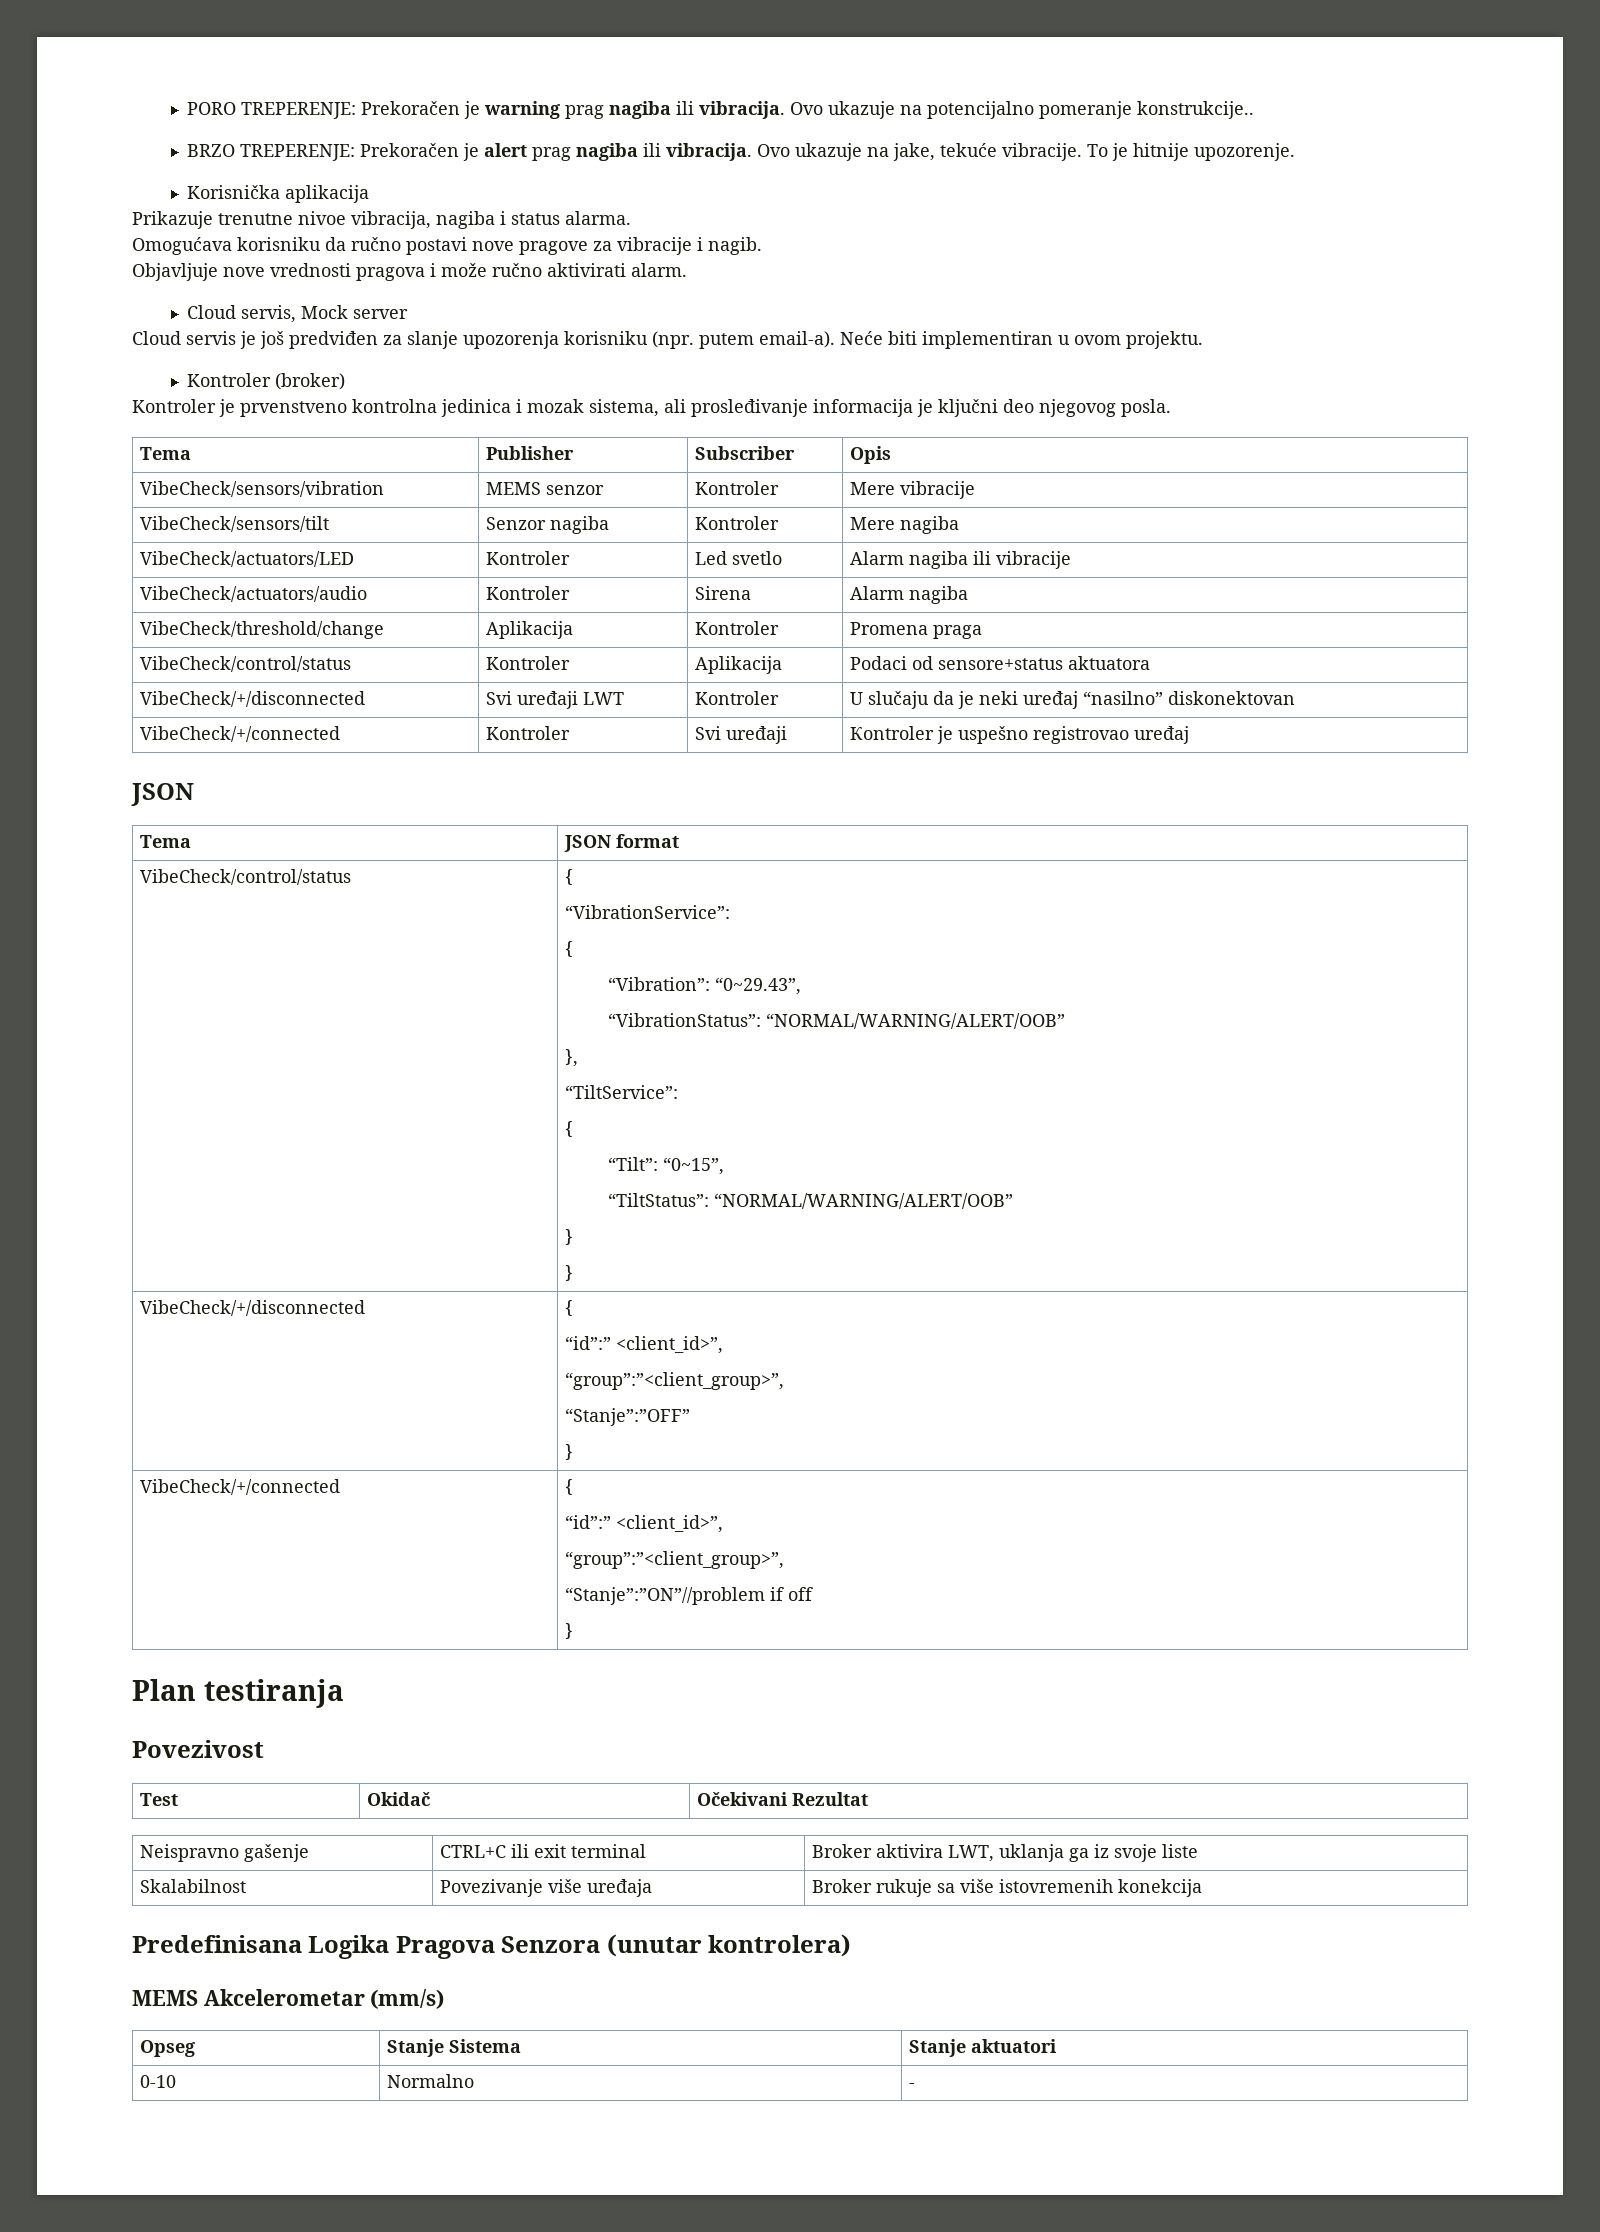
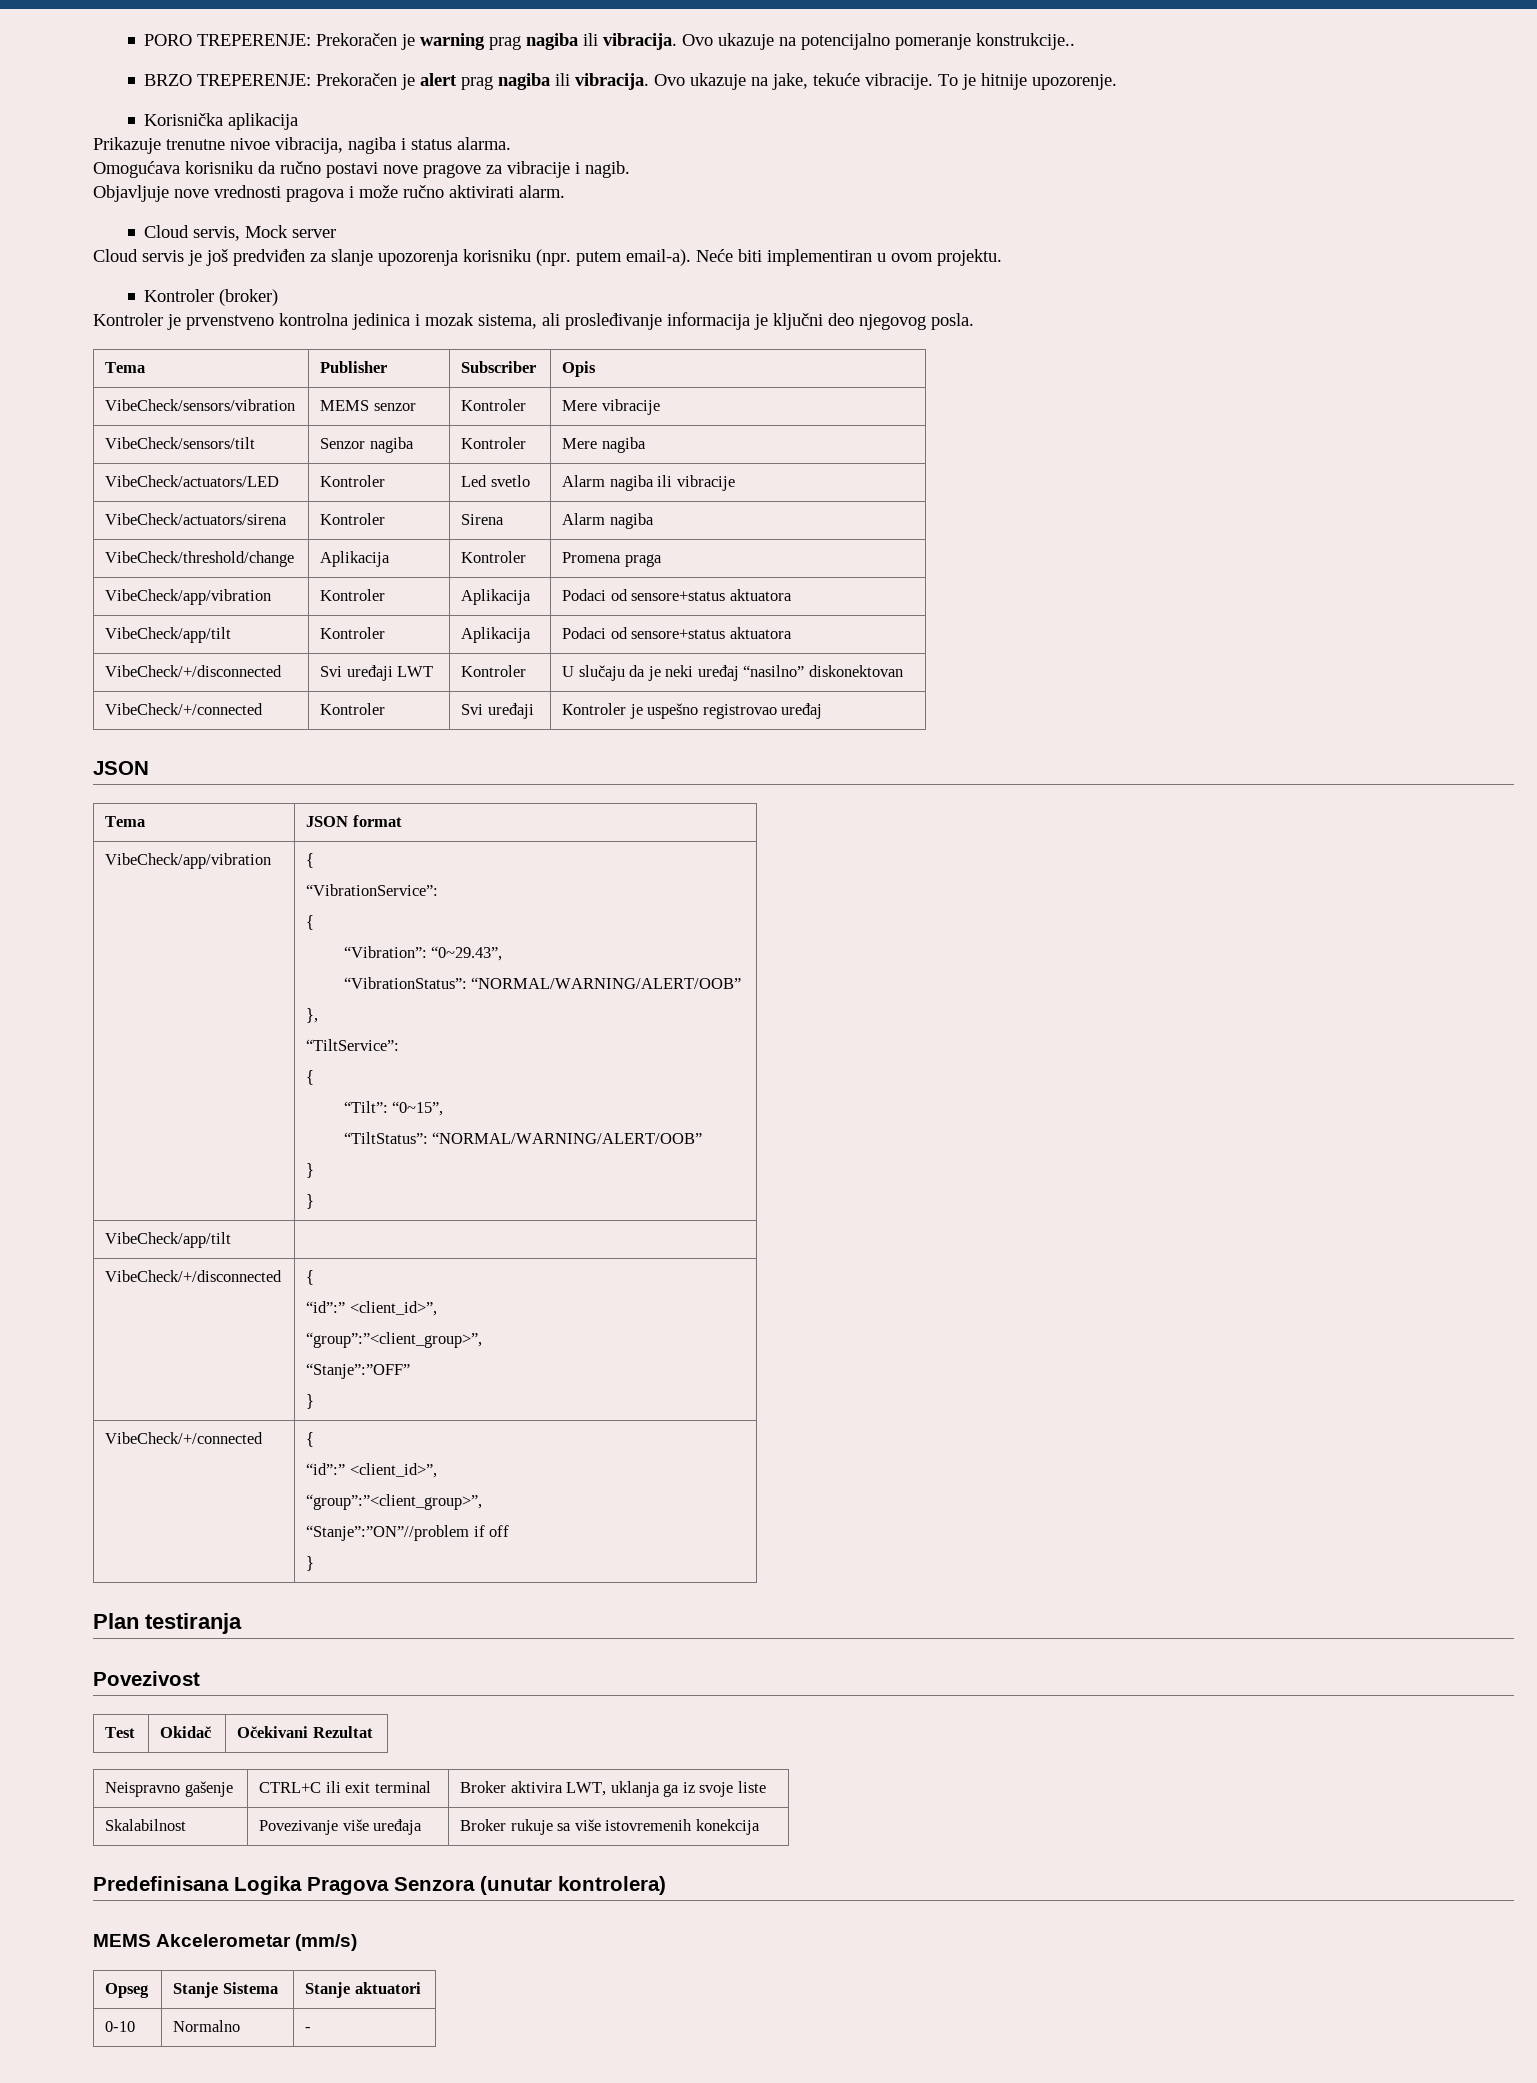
- VibeCheck/actuators/audio | Kontroler | Sirena | Alarm nagiba
+ VibeCheck/actuators/sirena | Kontroler | Sirena | Alarm nagiba
- VibeCheck/control/status | Kontroler | Aplikacija | Podaci od sensore+status aktuatora
+ VibeCheck/app/vibration | Kontroler | Aplikacija | Podaci od sensore+status aktuatora
+ VibeCheck/app/tilt | Kontroler | Aplikacija | Podaci od sensore+status aktuatora
- VibeCheck/control/status | {
+ VibeCheck/app/vibration | {
  “VibrationService”:
  {
  “Vibration”: “0~29.43”,
  “VibrationStatus”: “NORMAL/WARNING/ALERT/OOB”
  },
  “TiltService”:
  {
  “Tilt”: “0~15”,
  “TiltStatus”: “NORMAL/WARNING/ALERT/OOB”
  }
  }
+ VibeCheck/app/tilt |

